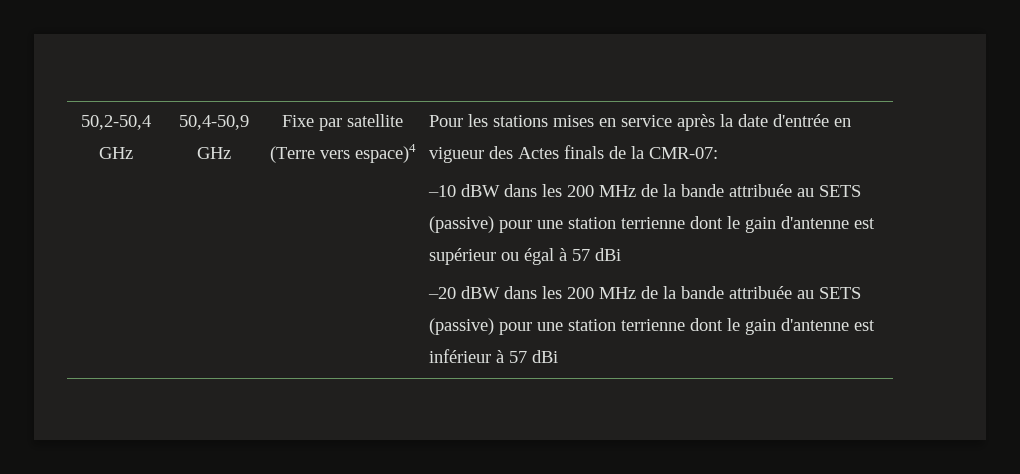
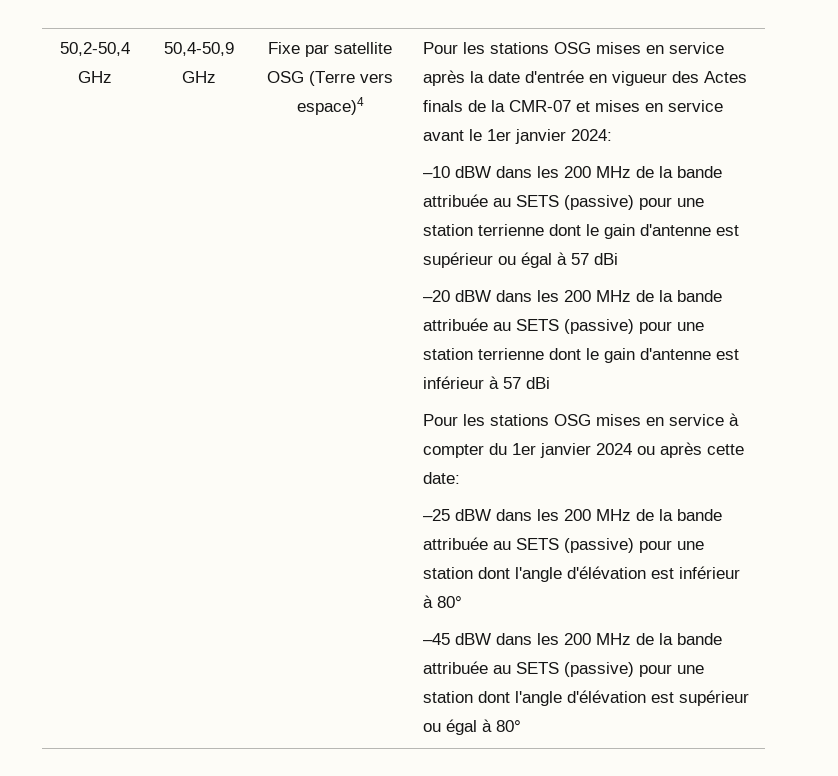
- Fixe par satellite (Terre vers espace)4
+ Fixe par satellite OSG (Terre vers espace)4
- Pour les stations mises en service après la date d'entrée en vigueur des Actes finals de la CMR-07:
+ Pour les stations OSG mises en service après la date d'entrée en vigueur des Actes finals de la CMR-07 et mises en service avant le 1er janvier 2024:
+ Pour les stations OSG mises en service à compter du 1er janvier 2024 ou après cette date:
+ –25 dBW dans les 200 MHz de la bande attribuée au SETS (passive) pour une station dont l'angle d'élévation est inférieur à 80°
+ –45 dBW dans les 200 MHz de la bande attribuée au SETS (passive) pour une station dont l'angle d'élévation est supérieur ou égal à 80°

